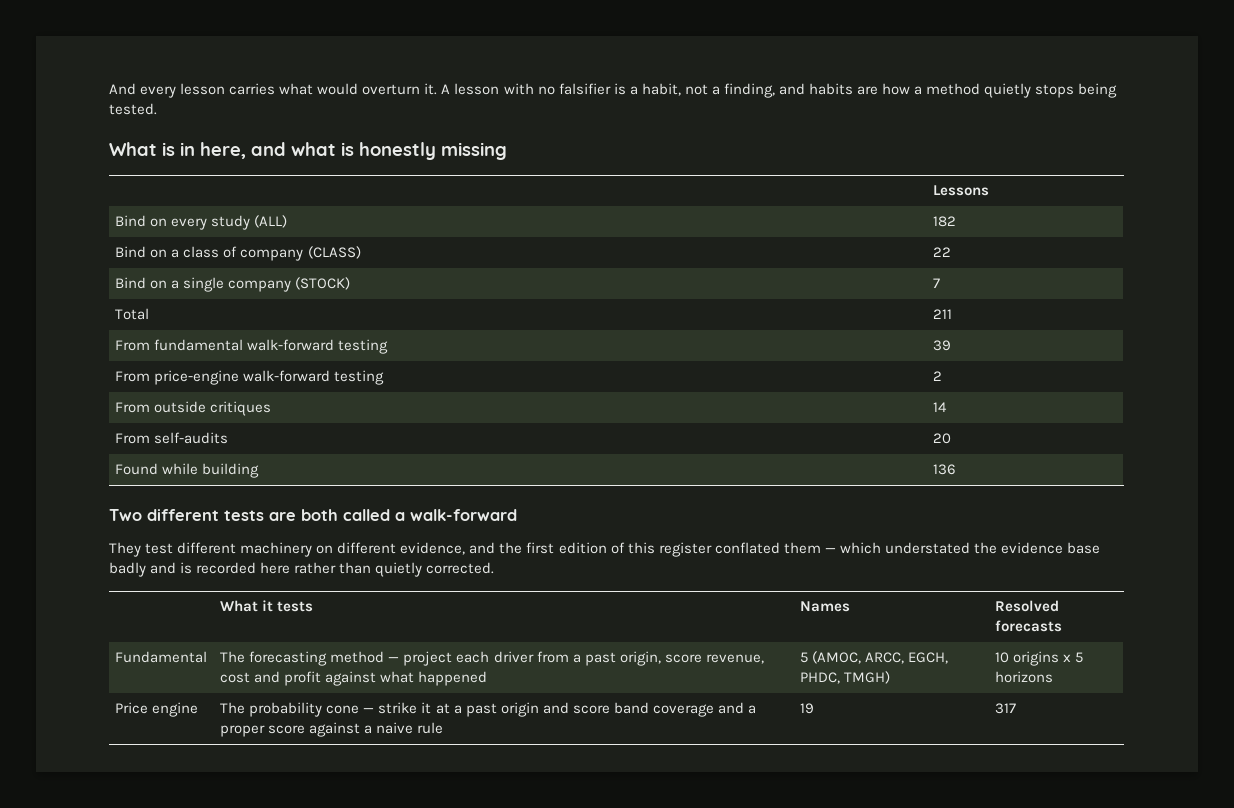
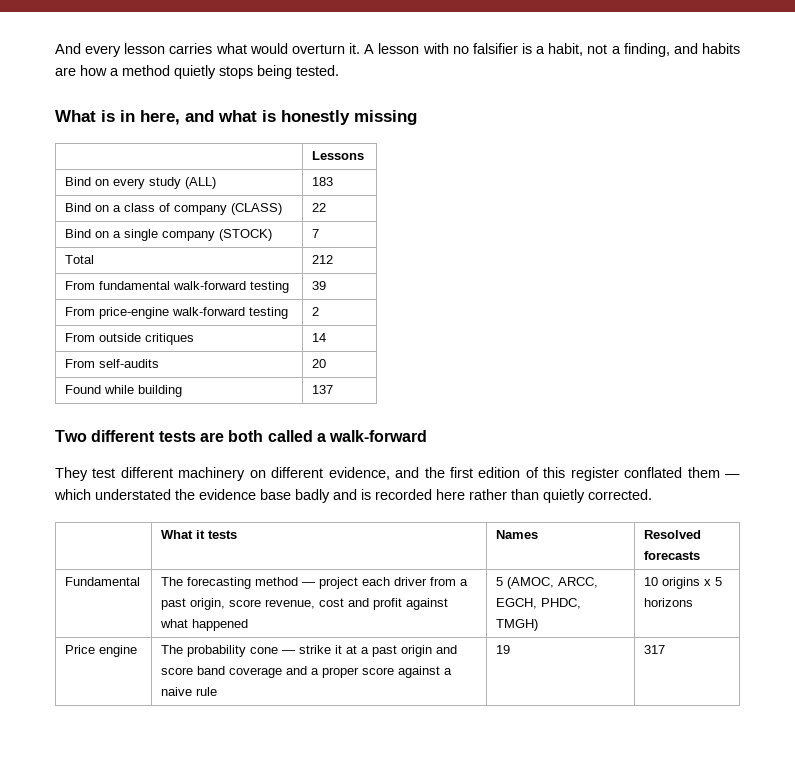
- Bind on every study (ALL) | 182
+ Bind on every study (ALL) | 183
- Total | 211
+ Total | 212
- Found while building | 136
+ Found while building | 137

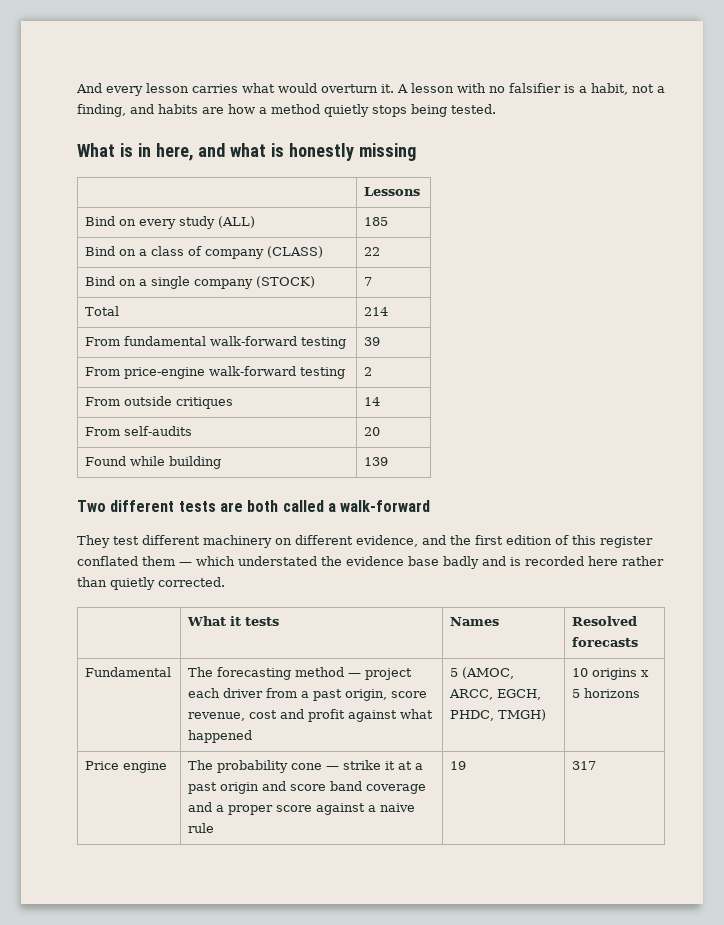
- Bind on every study (ALL) | 183
+ Bind on every study (ALL) | 185
- Total | 212
+ Total | 214
- Found while building | 137
+ Found while building | 139

